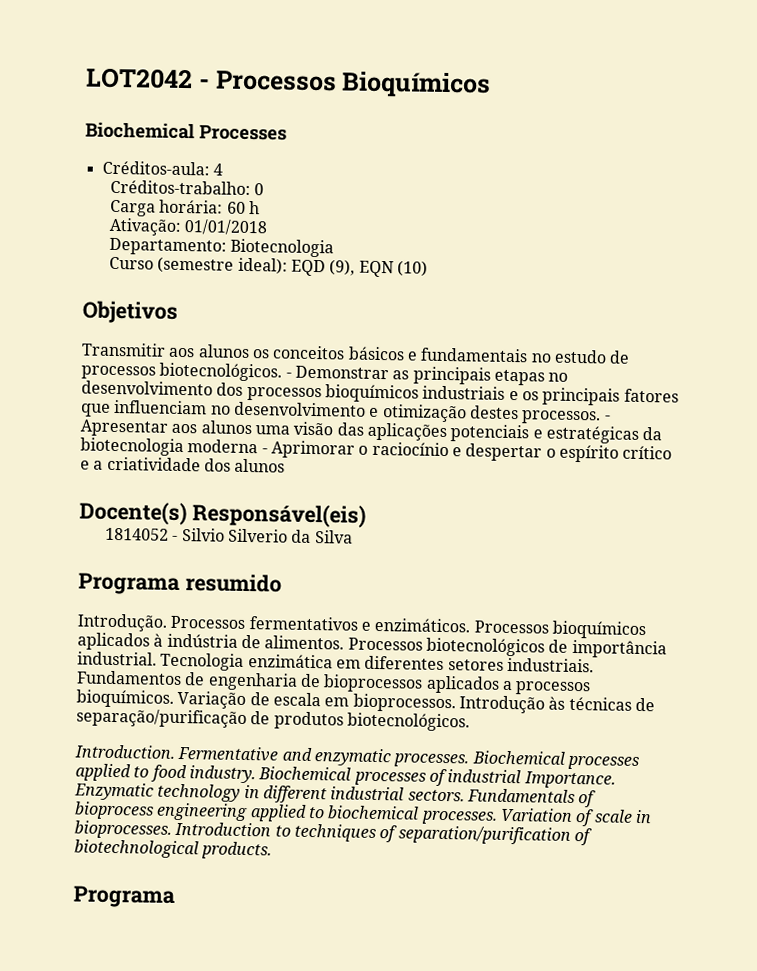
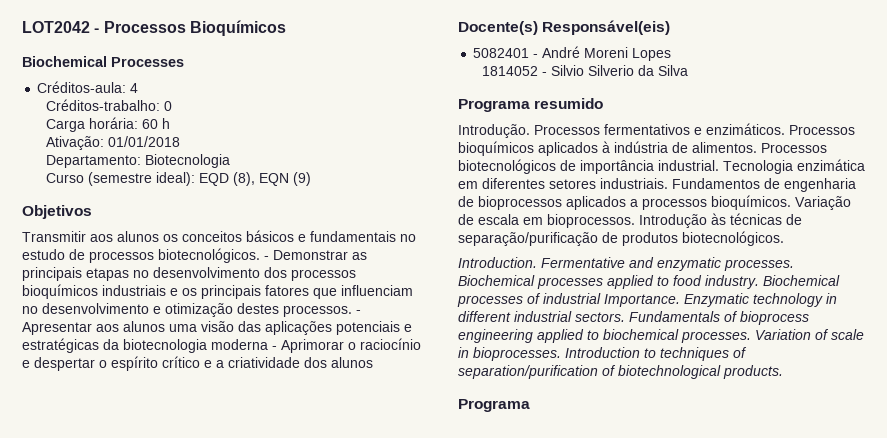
- Curso (semestre ideal): EQD (9), EQN (10)
+ Curso (semestre ideal): EQD (8), EQN (9)
+ 5082401 - André Moreni Lopes

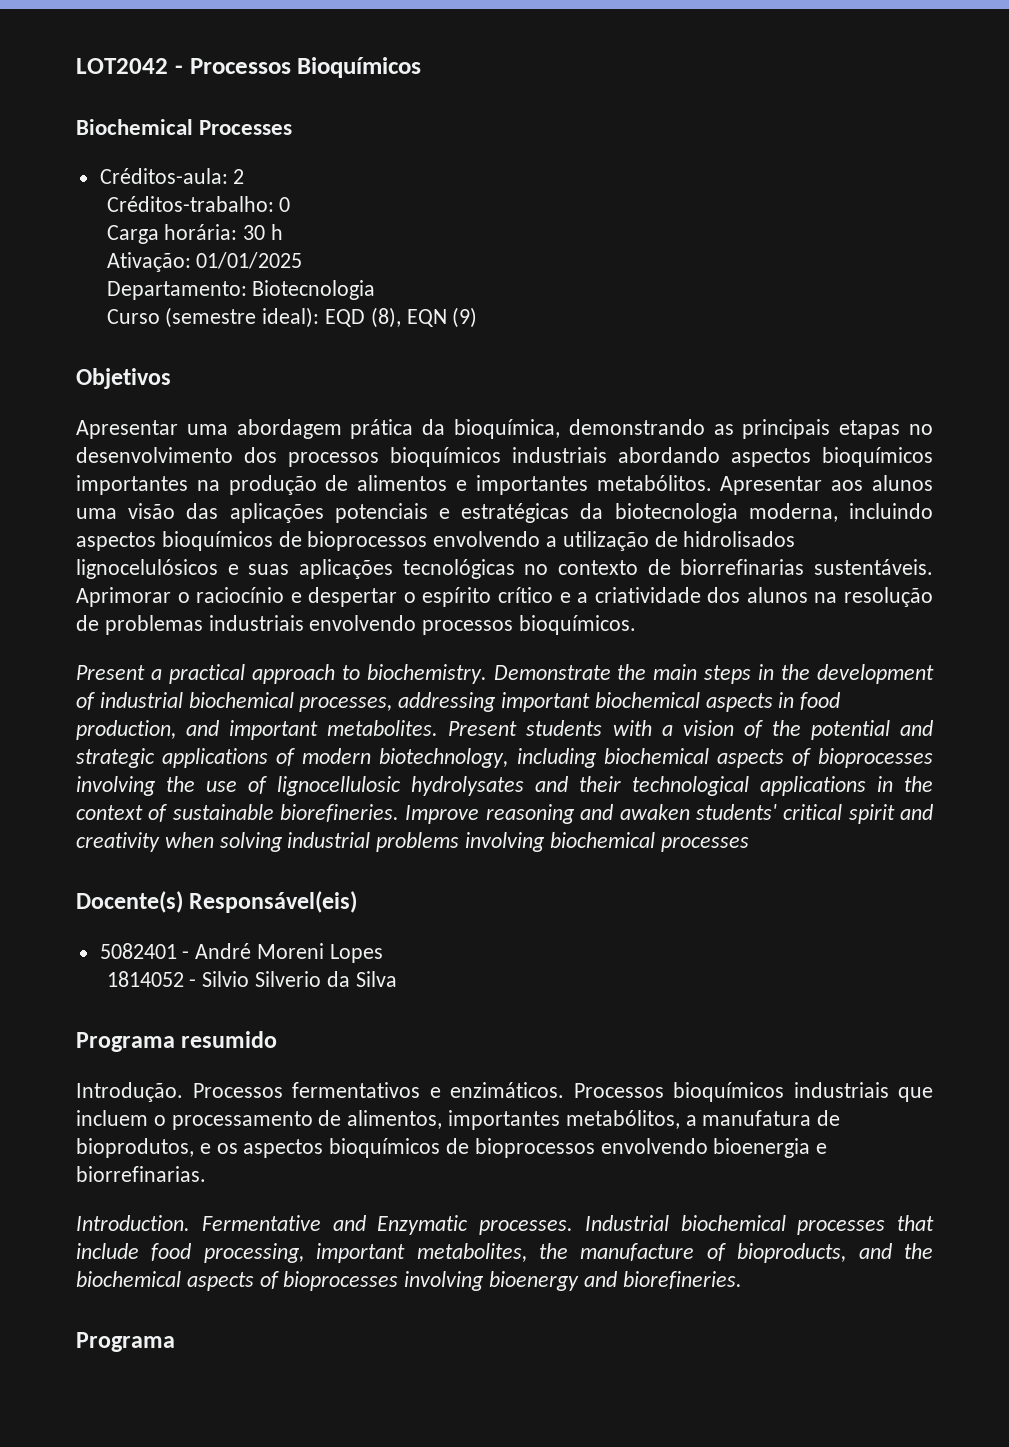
- Créditos-aula: 4
+ Créditos-aula: 2
- Carga horária: 60 h
+ Carga horária: 30 h
- Ativação: 01/01/2018
+ Ativação: 01/01/2025
- Transmitir aos alunos os conceitos básicos e fundamentais no estudo de processos biotecnológicos. - Demonstrar as principais etapas no desenvolvimento dos processos bioquímicos industriais e os principais fatores que influenciam no desenvolvimento e otimização destes processos. - Apresentar aos alunos uma visão das aplicações potenciais e estratégicas da biotecnologia moderna - Aprimorar o raciocínio e despertar o espírito crítico e a criatividade dos alunos
+ Apresentar uma abordagem prática da bioquímica, demonstrando as principais etapas no desenvolvimento dos processos bioquímicos industriais abordando aspectos bioquímicos importantes na produção de alimentos e importantes metabólitos. Apresentar aos alunos uma visão das aplicações potenciais e estratégicas da biotecnologia moderna, incluindo aspectos bioquímicos de bioprocessos envolvendo a utilização de hidrolisados lignocelulósicos e suas aplicações tecnológicas no contexto de biorrefinarias sustentáveis. Aprimorar o raciocínio e despertar o espírito crítico e a criatividade dos alunos na resolução de problemas industriais envolvendo processos bioquímicos.
+ Present a practical approach to biochemistry. Demonstrate the main steps in the development of industrial biochemical processes, addressing important biochemical aspects in food production, and important metabolites. Present students with a vision of the potential and strategic applications of modern biotechnology, including biochemical aspects of bioprocesses involving the use of lignocellulosic hydrolysates and their technological applications in the context of sustainable biorefineries. Improve reasoning and awaken students' critical spirit and creativity when solving industrial problems involving biochemical processes
- Processos bioquímicos aplicados à indústria de alimentos. Processos biotecnológicos de importância industrial. Tecnologia enzimática em diferentes setores industriais. Fundamentos de engenharia de bioprocessos aplicados a processos bioquímicos. Variação de escala em bioprocessos. Introdução às técnicas de separação/purificação de produtos biotecnológicos.
- Introduction. Fermentative and enzymatic processes. Biochemical processes applied to food industry. Biochemical processes of industrial Importance. Enzymatic technology in different industrial sectors. Fundamentals of bioprocess engineering applied to biochemical processes. Variation of scale in bioprocesses. Introduction to techniques of separation/purification of biotechnological products.
+ Processos bioquímicos industriais que incluem o processamento de alimentos, importantes metabólitos, a manufatura de bioprodutos, e os aspectos bioquímicos de bioprocessos envolvendo bioenergia e biorrefinarias.
+ Introduction. Fermentative and Enzymatic processes. Industrial biochemical processes that include food processing, important metabolites, the manufacture of bioproducts, and the biochemical aspects of bioprocesses involving bioenergy and biorefineries.

